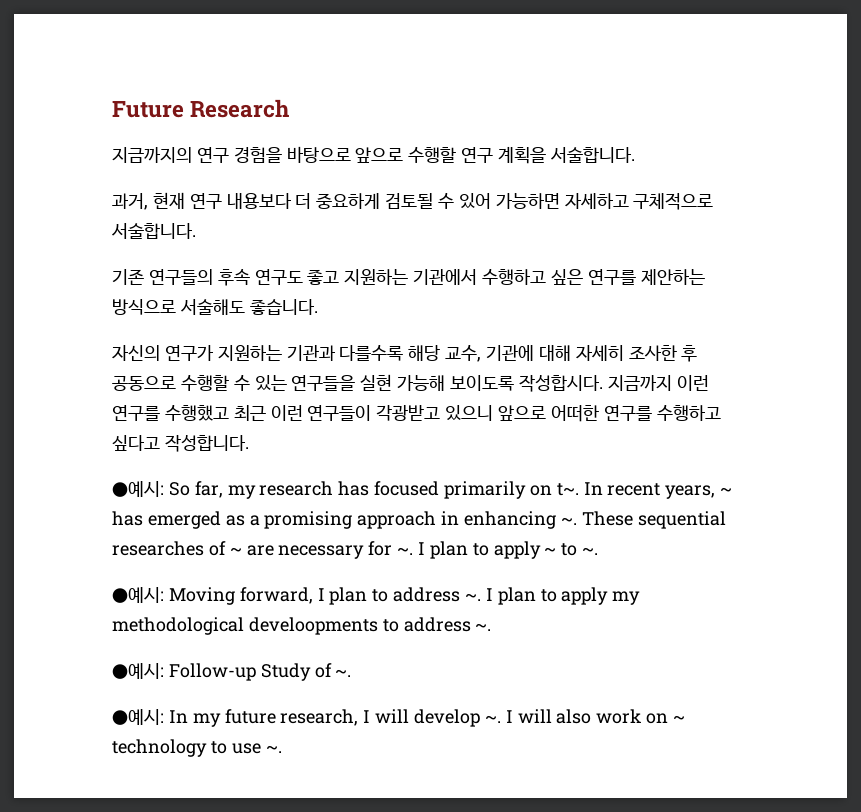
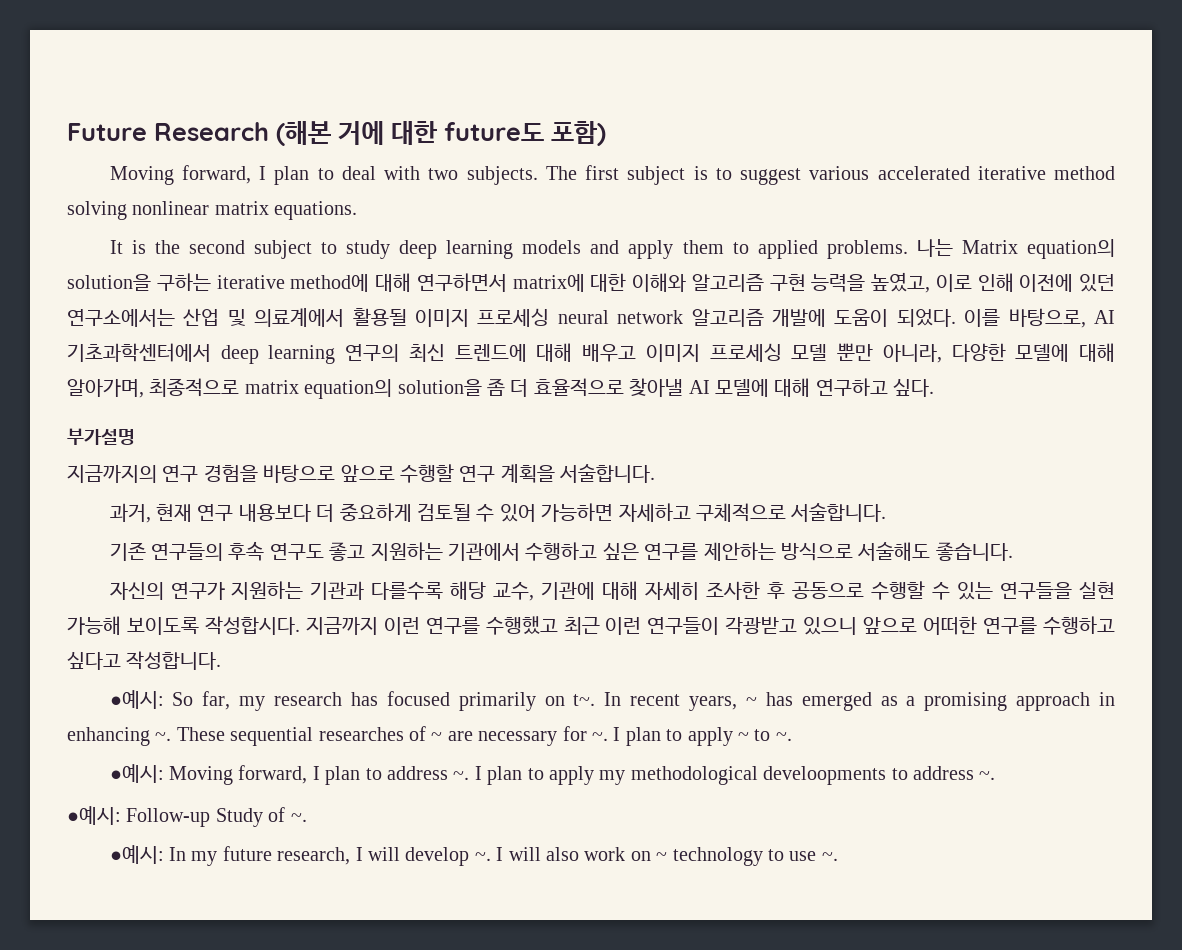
- Future Research
+ Future Research (해본 거에 대한 future도 포함)
+ Moving forward, I plan to deal with two subjects. The first subject is to suggest various accelerated iterative method solving nonlinear matrix equations.
+ It is the second subject to study deep learning models and apply them to applied problems. 나는 Matrix equation의 solution을 구하는 iterative method에 대해 연구하면서 matrix에 대한 이해와 알고리즘 구현 능력을 높였고, 이로 인해 이전에 있던 연구소에서는 산업 및 의료계에서 활용될 이미지 프로세싱 neural network 알고리즘 개발에 도움이 되었다. 이를 바탕으로, AI 기초과학센터에서 deep learning 연구의 최신 트렌드에 대해 배우고 이미지 프로세싱 모델 뿐만 아니라, 다양한 모델에 대해 알아가며, 최종적으로 matrix equation의 solution을 좀 더 효율적으로 찾아낼 AI 모델에 대해 연구하고 싶다.
+ 부가설명

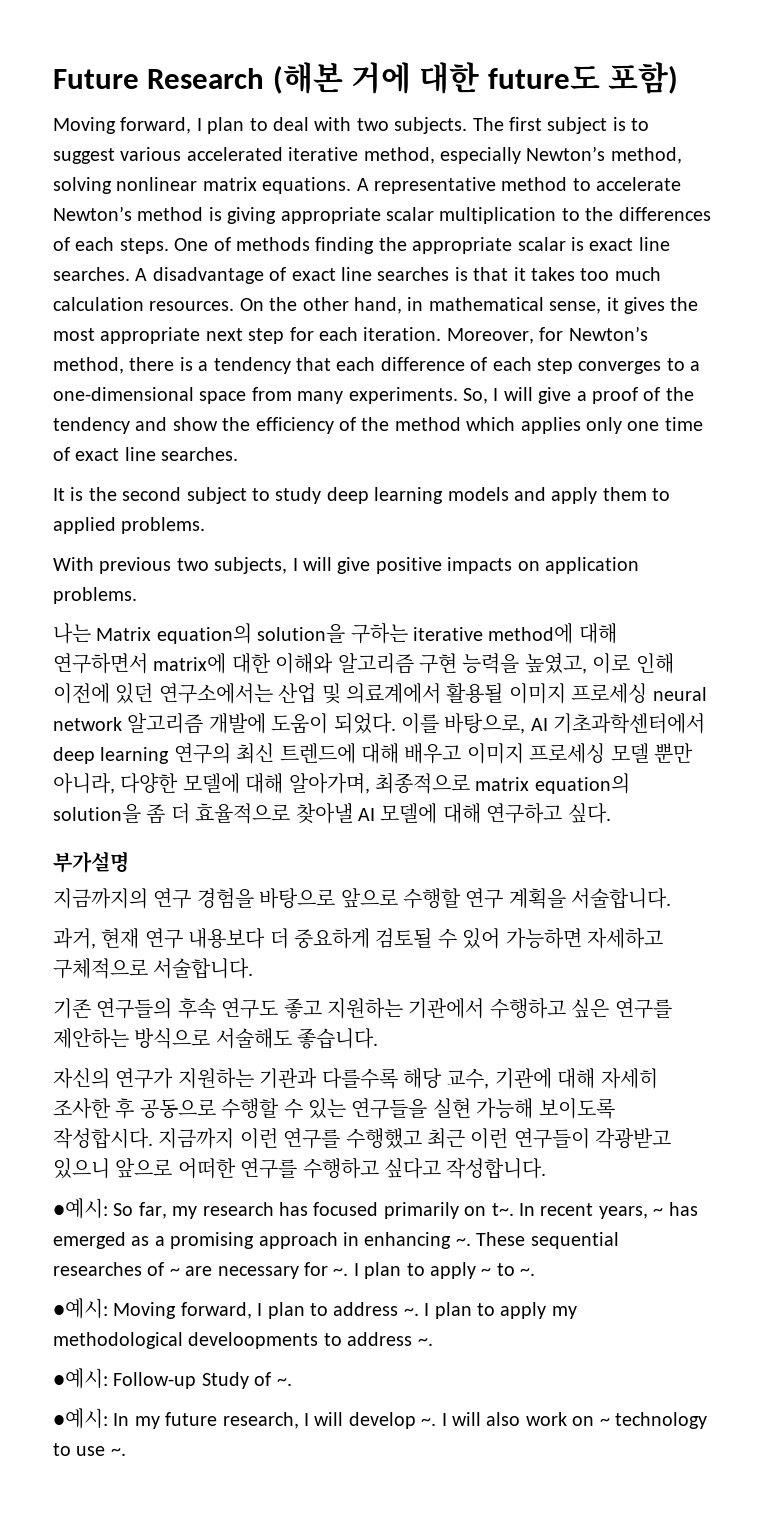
- The first subject is to suggest various accelerated iterative method solving nonlinear matrix equations.
+ The first subject is to suggest various accelerated iterative method, especially Newton’s method, solving nonlinear matrix equations. A representative method to accelerate Newton’s method is giving appropriate scalar multiplication to the differences of each steps. One of methods finding the appropriate scalar is exact line searches. A disadvantage of exact line searches is that it takes too much calculation resources. On the other hand, in mathematical sense, it gives the most appropriate next step for each iteration. Moreover, for Newton’s method, there is a tendency that each difference of each step converges to a one-dimensional space from many experiments. So, I will give a proof of the tendency and show the efficiency of the method which applies only one time of exact line searches.
- It is the second subject to study deep learning models and apply them to applied problems. 나는 Matrix equation의 solution을 구하는 iterative method에 대해 연구하면서 matrix에 대한 이해와 알고리즘 구현 능력을 높였고, 이로 인해 이전에 있던 연구소에서는 산업 및 의료계에서 활용될 이미지 프로세싱 neural network 알고리즘 개발에 도움이 되었다.
+ It is the second subject to study deep learning models and apply them to applied problems.
+ With previous two subjects, I will give positive impacts on application problems.
+ 나는 Matrix equation의 solution을 구하는 iterative method에 대해 연구하면서 matrix에 대한 이해와 알고리즘 구현 능력을 높였고, 이로 인해 이전에 있던 연구소에서는 산업 및 의료계에서 활용될 이미지 프로세싱 neural network 알고리즘 개발에 도움이 되었다.

